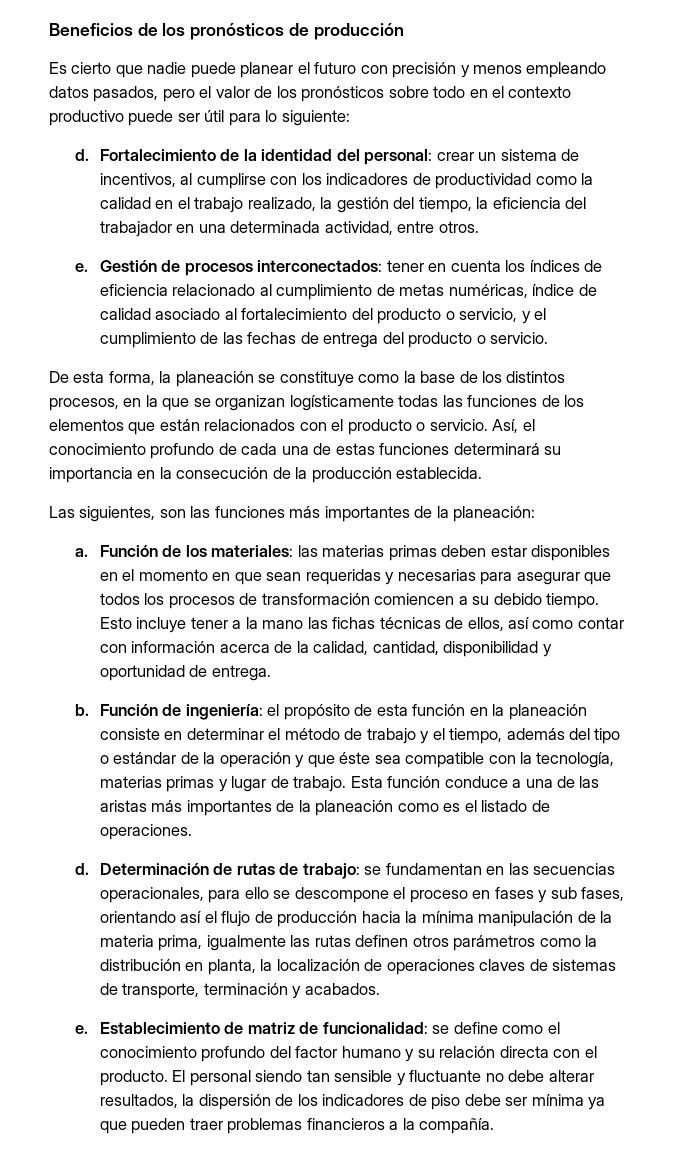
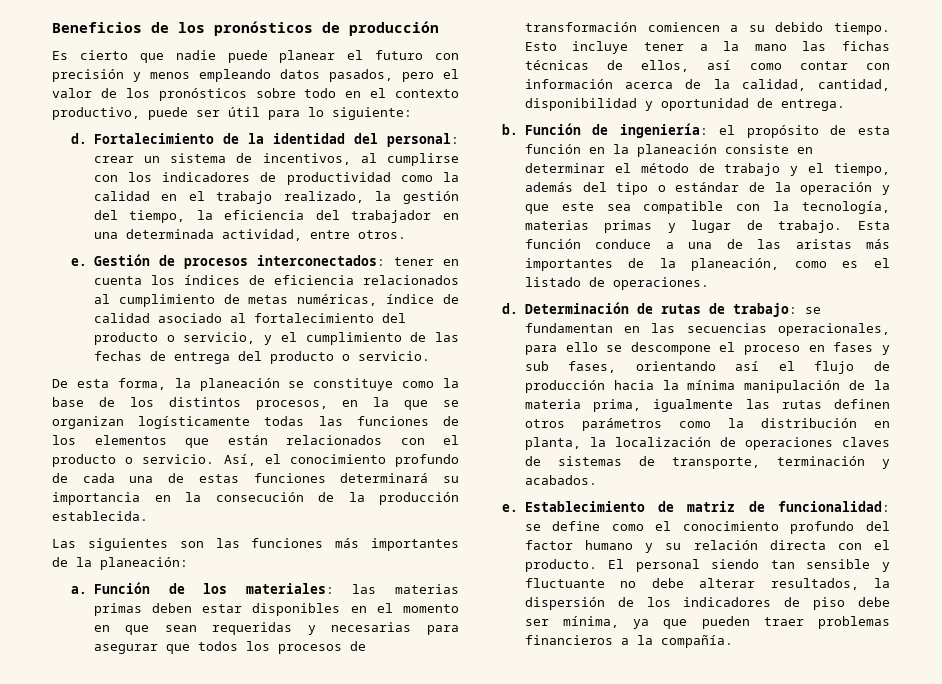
- Es cierto que nadie puede planear el futuro con precisión y menos empleando datos pasados, pero el valor de los pronósticos sobre todo en el contexto productivo puede ser útil para lo siguiente:
+ Es cierto que nadie puede planear el futuro con precisión y menos empleando datos pasados, pero el valor de los pronósticos sobre todo en el contexto productivo, puede ser útil para lo siguiente:
- Gestión de procesos interconectados: tener en cuenta los índices de eficiencia relacionado al cumplimiento de metas numéricas, índice de calidad asociado al fortalecimiento del producto o servicio, y el cumplimiento de las fechas de entrega del producto o servicio.
+ Gestión de procesos interconectados: tener en cuenta los índices de eficiencia relacionados al cumplimiento de metas numéricas, índice de calidad asociado al fortalecimiento del producto o servicio, y el cumplimiento de las fechas de entrega del producto o servicio.
- Las siguientes, son las funciones más importantes de la planeación:
+ Las siguientes son las funciones más importantes de la planeación:
- Función de ingeniería: el propósito de esta función en la planeación consiste en determinar el método de trabajo y el tiempo, además del tipo o estándar de la operación y que éste sea compatible con la tecnología, materias primas y lugar de trabajo.
+ Función de ingeniería: el propósito de esta función en la planeación consiste en determinar el método de trabajo y el tiempo, además del tipo o estándar de la operación y que este sea compatible con la tecnología, materias primas y lugar de trabajo.
- Esta función conduce a una de las aristas más importantes de la planeación como es el listado de operaciones.
+ Esta función conduce a una de las aristas más importantes de la planeación, como es el listado de operaciones.
- El personal siendo tan sensible y fluctuante no debe alterar resultados, la dispersión de los indicadores de piso debe ser mínima ya que pueden traer problemas financieros a la compañía.
+ El personal siendo tan sensible y fluctuante no debe alterar resultados, la dispersión de los indicadores de piso debe ser mínima, ya que pueden traer problemas financieros a la compañía.

